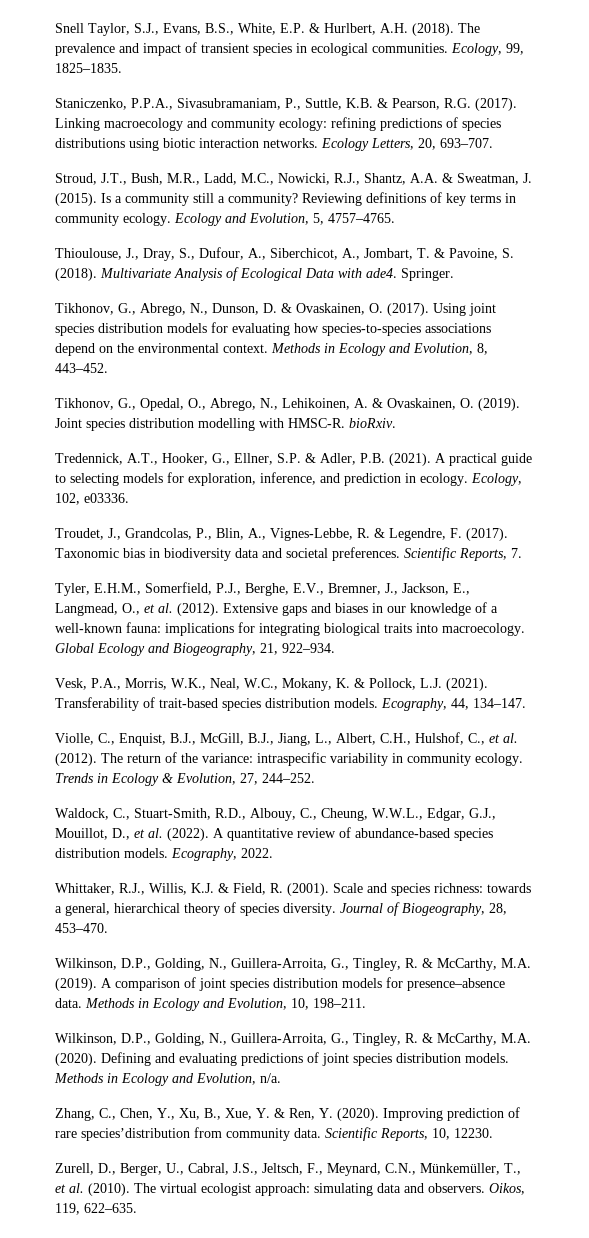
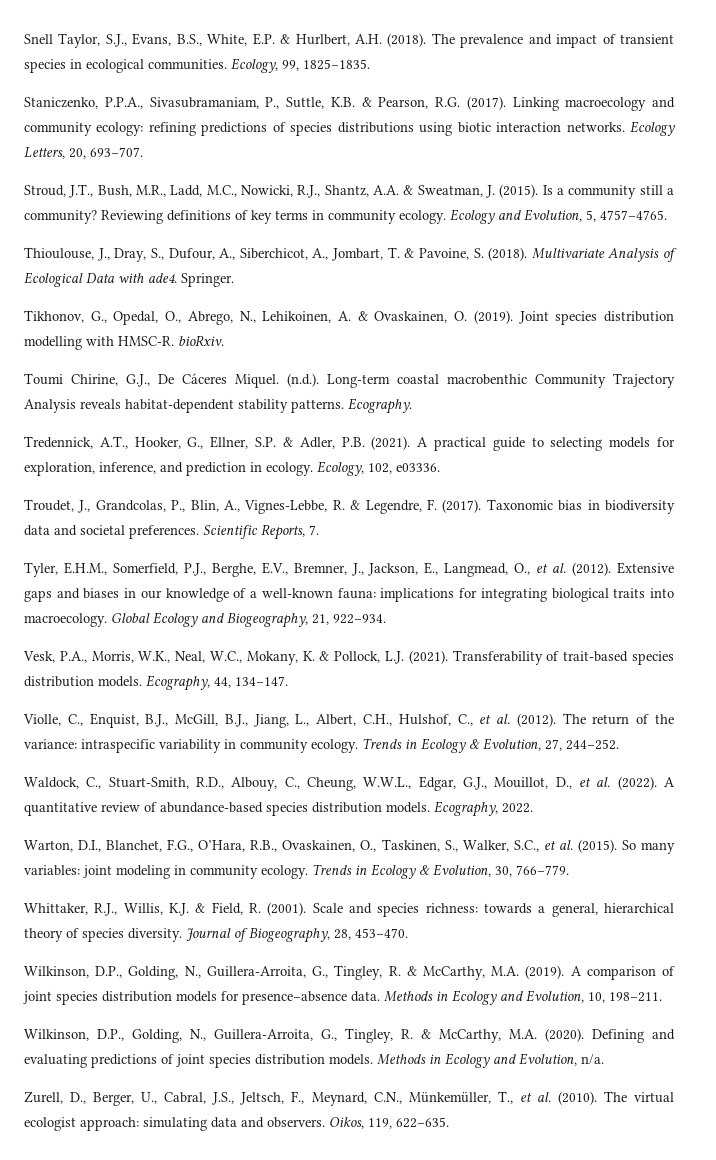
- Tikhonov, G., Abrego, N., Dunson, D. & Ovaskainen, O. (2017). Using joint species distribution models for evaluating how species-to-species associations depend on the environmental context. Methods in Ecology and Evolution, 8, 443–452.
+ Toumi Chirine, G.J., De Cáceres Miquel. (n.d.). Long-term coastal macrobenthic Community Trajectory Analysis reveals habitat-dependent stability patterns. Ecography.
+ Warton, D.I., Blanchet, F.G., O’Hara, R.B., Ovaskainen, O., Taskinen, S., Walker, S.C., et al. (2015). So many variables: joint modeling in community ecology. Trends in Ecology & Evolution, 30, 766–779.
- Zhang, C., Chen, Y., Xu, B., Xue, Y. & Ren, Y. (2020). Improving prediction of rare species’distribution from community data. Scientific Reports, 10, 12230.

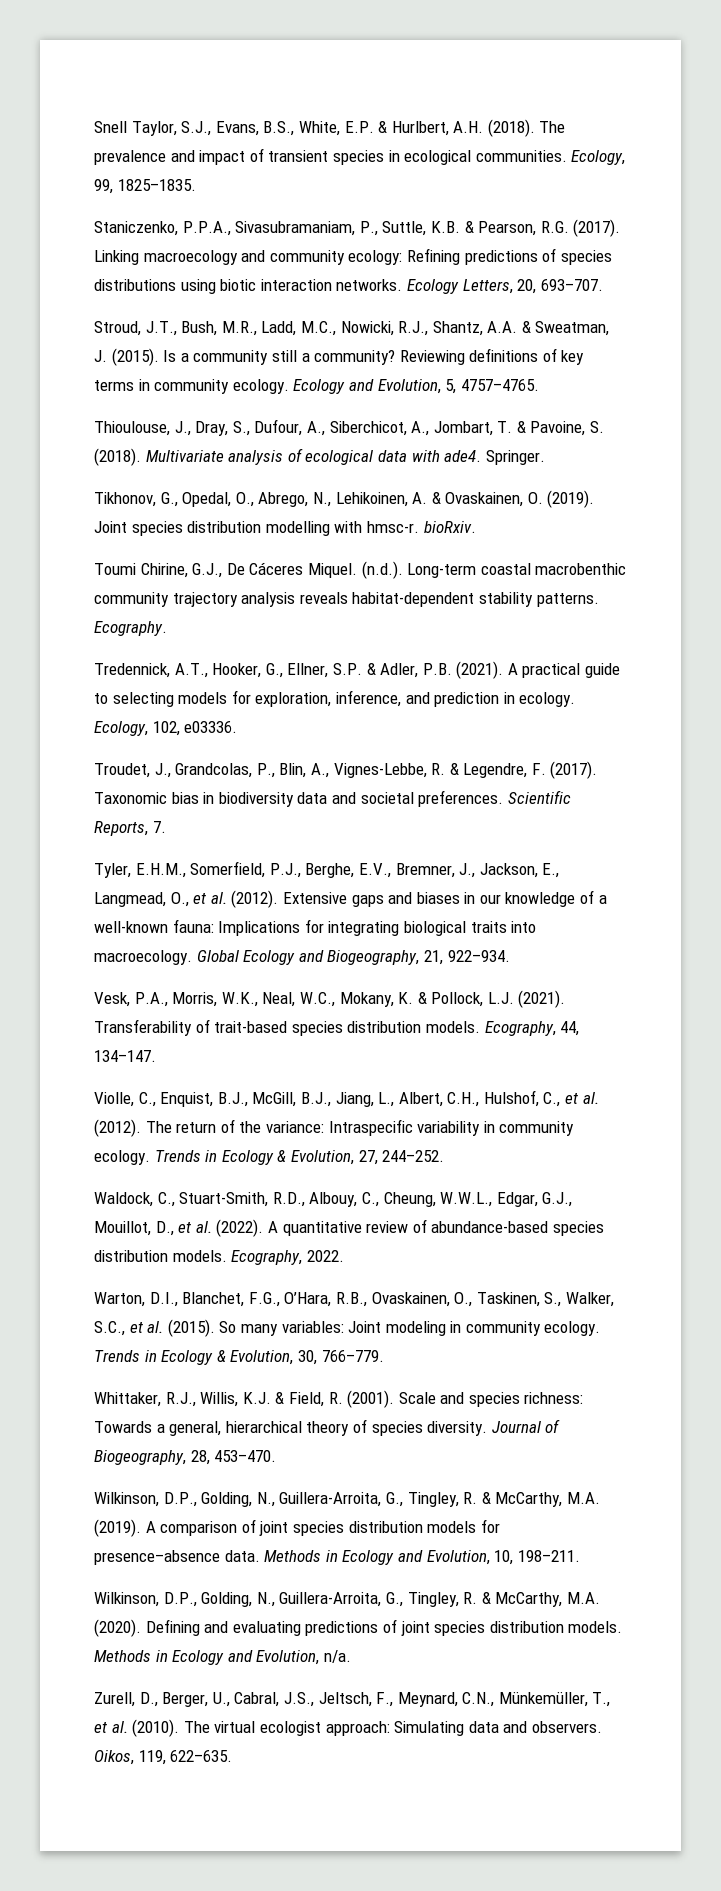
- Linking macroecology and community ecology: refining predictions of species distributions using biotic interaction networks.
+ Linking macroecology and community ecology: Refining predictions of species distributions using biotic interaction networks.
- Multivariate Analysis of Ecological Data with ade4.
+ Multivariate analysis of ecological data with ade4.
- Joint species distribution modelling with HMSC-R. bioRxiv.
+ Joint species distribution modelling with hmsc-r. bioRxiv.
- (n.d.). Long-term coastal macrobenthic Community Trajectory Analysis reveals habitat-dependent stability patterns.
+ (n.d.). Long-term coastal macrobenthic community trajectory analysis reveals habitat-dependent stability patterns.
- Extensive gaps and biases in our knowledge of a well-known fauna: implications for integrating biological traits into macroecology.
+ Extensive gaps and biases in our knowledge of a well-known fauna: Implications for integrating biological traits into macroecology.
- The return of the variance: intraspecific variability in community ecology.
+ The return of the variance: Intraspecific variability in community ecology.
- So many variables: joint modeling in community ecology.
+ So many variables: Joint modeling in community ecology.
- Scale and species richness: towards a general, hierarchical theory of species diversity.
+ Scale and species richness: Towards a general, hierarchical theory of species diversity.
- The virtual ecologist approach: simulating data and observers.
+ The virtual ecologist approach: Simulating data and observers.

